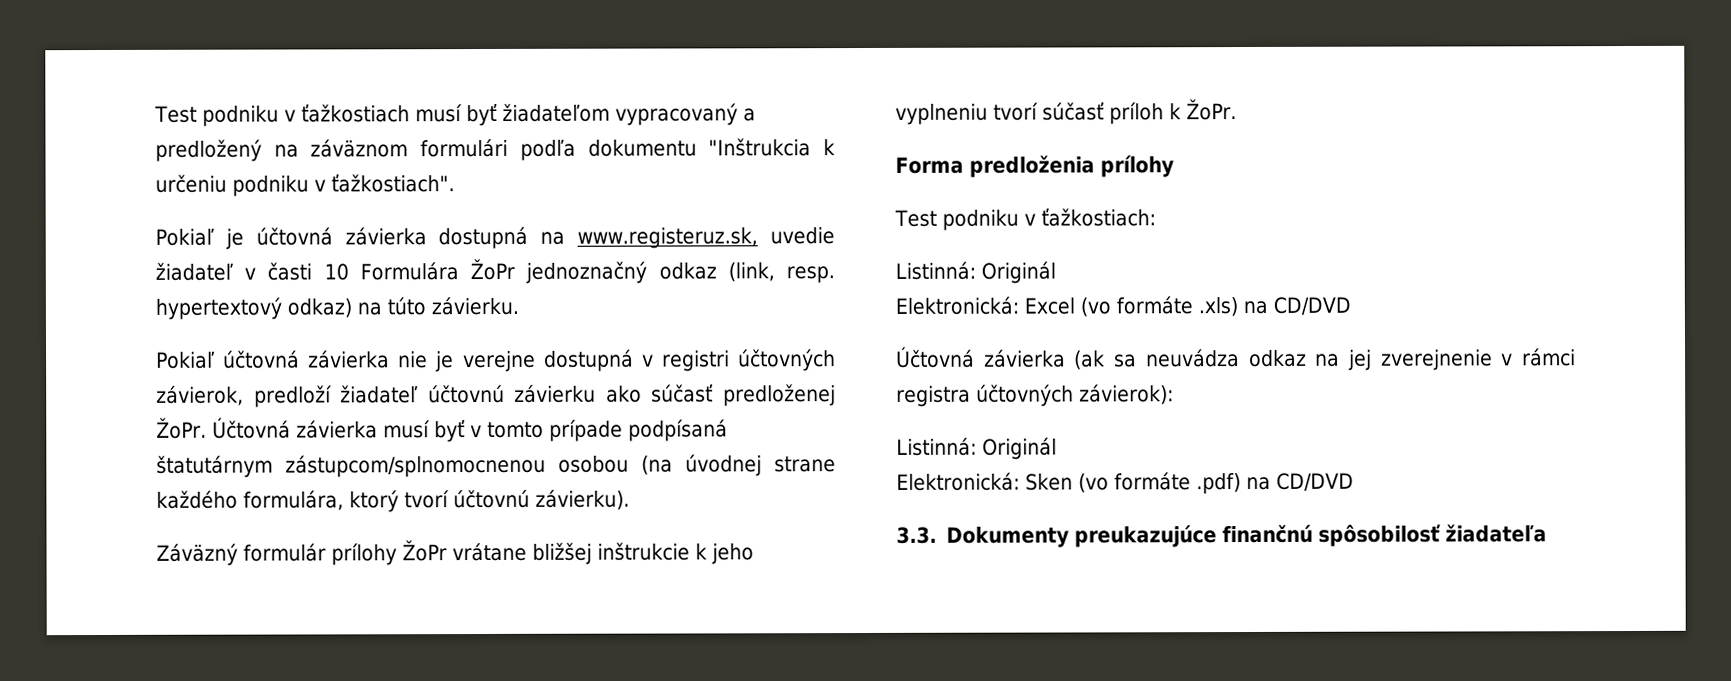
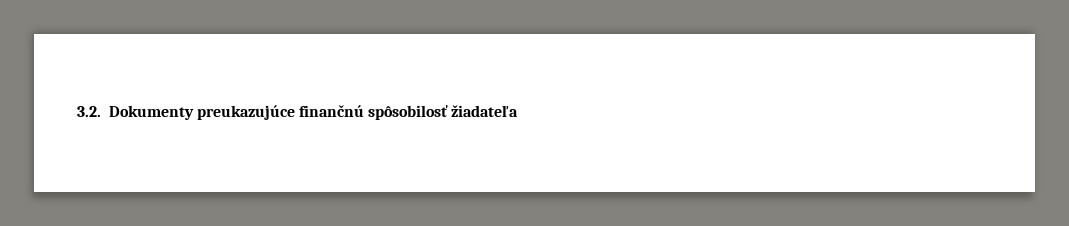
- Test podniku v ťažkostiach musí byť žiadateľom vypracovaný a predložený na záväznom formulári podľa dokumentu "Inštrukcia k určeniu podniku v ťažkostiach".
- Pokiaľ je účtovná závierka dostupná na www.registeruz.sk, uvedie žiadateľ v časti 10 Formulára ŽoPr jednoznačný odkaz (link, resp. hypertextový odkaz) na túto závierku.
- Pokiaľ účtovná závierka nie je verejne dostupná v registri účtovných závierok, predloží žiadateľ účtovnú závierku ako súčasť predloženej ŽoPr. Účtovná závierka musí byť v tomto prípade podpísaná štatutárnym zástupcom/splnomocnenou osobou (na úvodnej strane každého formulára, ktorý tvorí účtovnú závierku).
- Záväzný formulár prílohy ŽoPr vrátane bližšej inštrukcie k jeho vyplneniu tvorí súčasť príloh k ŽoPr.
- Forma predloženia prílohy
- Test podniku v ťažkostiach:
- Listinná: Originál
- Elektronická: Excel (vo formáte .xls) na CD/DVD
- Účtovná závierka (ak sa neuvádza odkaz na jej zverejnenie v rámci registra účtovných závierok):
- Listinná: Originál
- Elektronická: Sken (vo formáte .pdf) na CD/DVD
- 3.3. Dokumenty preukazujúce finančnú spôsobilosť žiadateľa
+ 3.2. Dokumenty preukazujúce finančnú spôsobilosť žiadateľa

